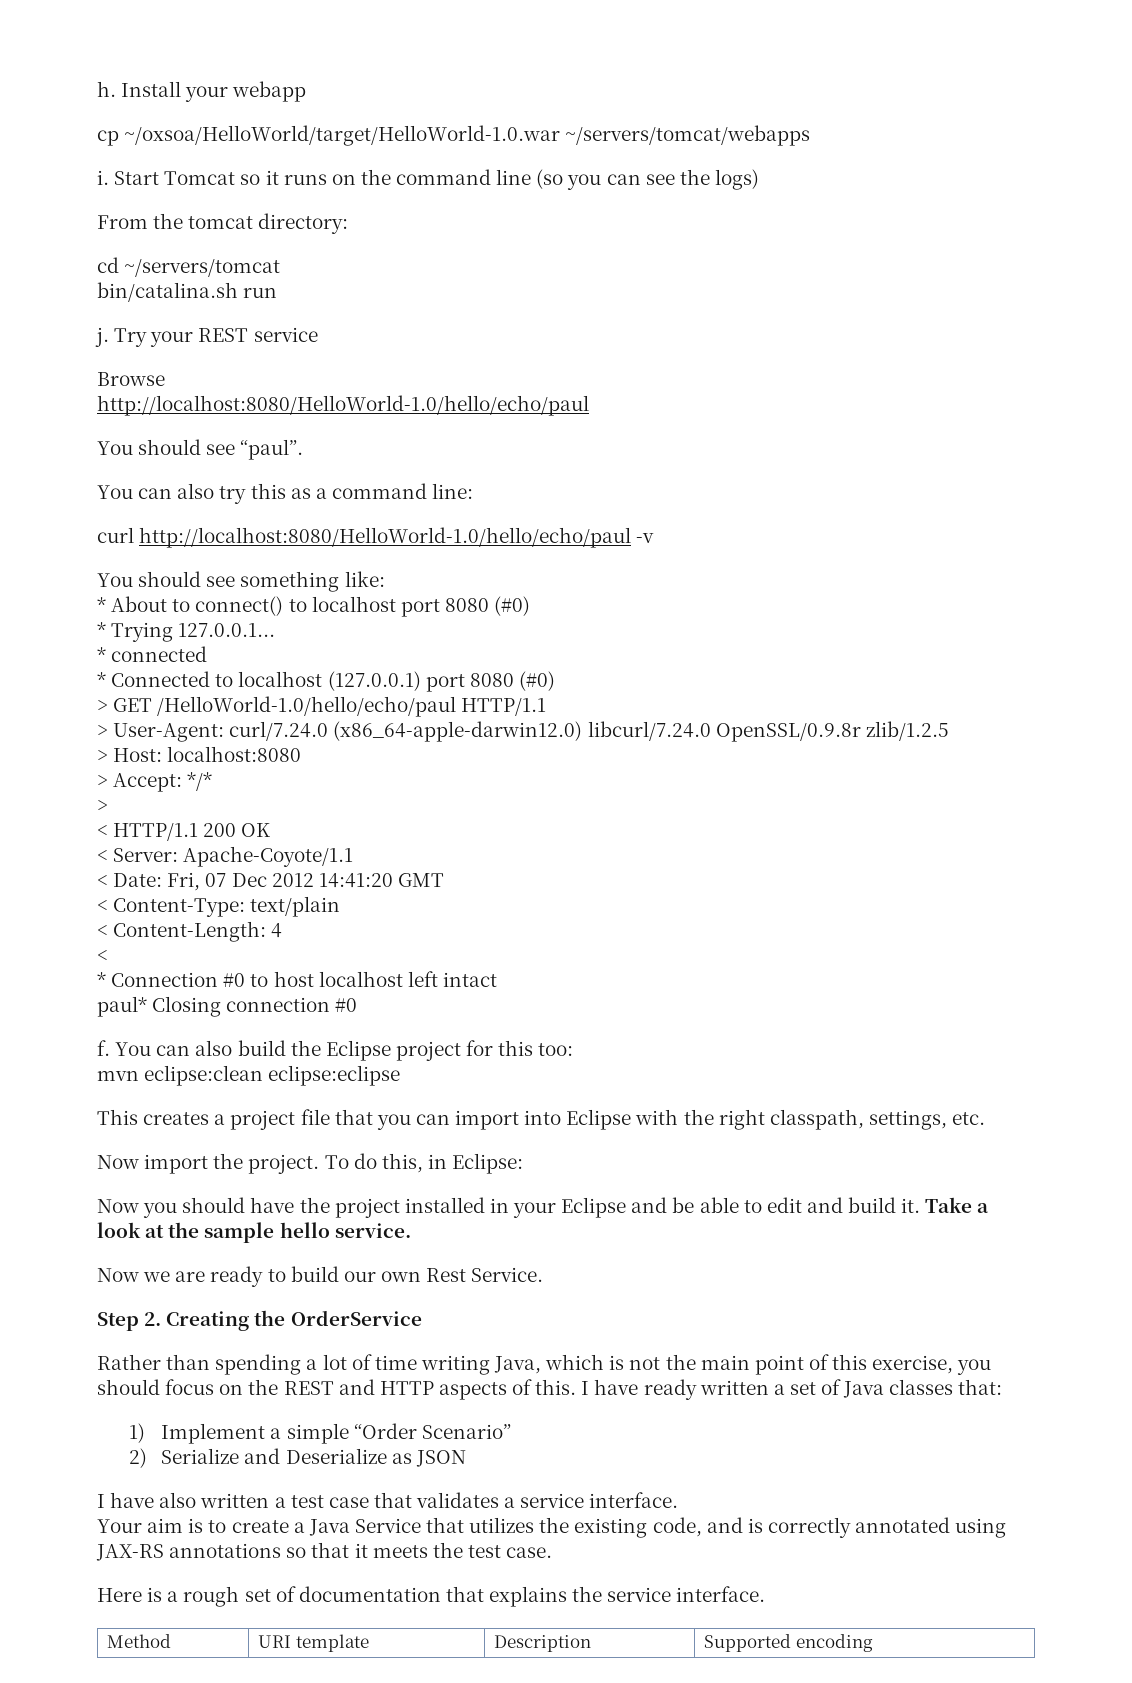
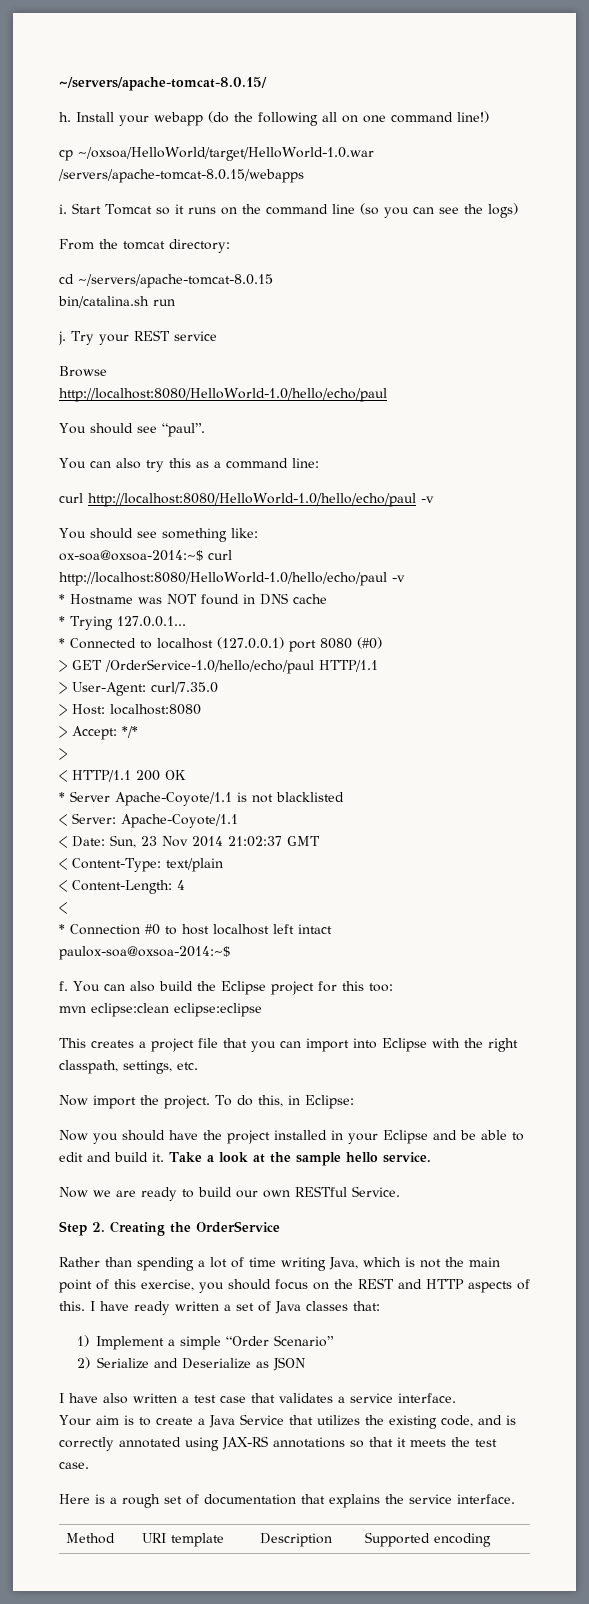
+ ~/servers/apache-tomcat-8.0.15/
- Install your webapp
+ Install your webapp (do the following all on one command line!)
- cp ~/oxsoa/HelloWorld/target/HelloWorld-1.0.war ~/servers/tomcat/webapps
+ cp ~/oxsoa/HelloWorld/target/HelloWorld-1.0.war /servers/apache-tomcat-8.0.15/webapps
- cd ~/servers/tomcat
+ cd ~/servers/apache-tomcat-8.0.15
- * About to connect() to localhost port 8080 (#0)
+ ox-soa@oxsoa-2014:~$ curl http://localhost:8080/HelloWorld-1.0/hello/echo/paul -v
+ * Hostname was NOT found in DNS cache
- * connected
- > GET /HelloWorld-1.0/hello/echo/paul HTTP/1.1
+ > GET /OrderService-1.0/hello/echo/paul HTTP/1.1
- > User-Agent: curl/7.24.0 (x86_64-apple-darwin12.0) libcurl/7.24.0 OpenSSL/0.9.8r zlib/1.2.5
+ > User-Agent: curl/7.35.0
+ * Server Apache-Coyote/1.1 is not blacklisted
- < Date: Fri, 07 Dec 2012 14:41:20 GMT
+ < Date: Sun, 23 Nov 2014 21:02:37 GMT
- paul* Closing connection #0
+ paulox-soa@oxsoa-2014:~$
- Now we are ready to build our own Rest Service.
+ Now we are ready to build our own RESTful Service.

